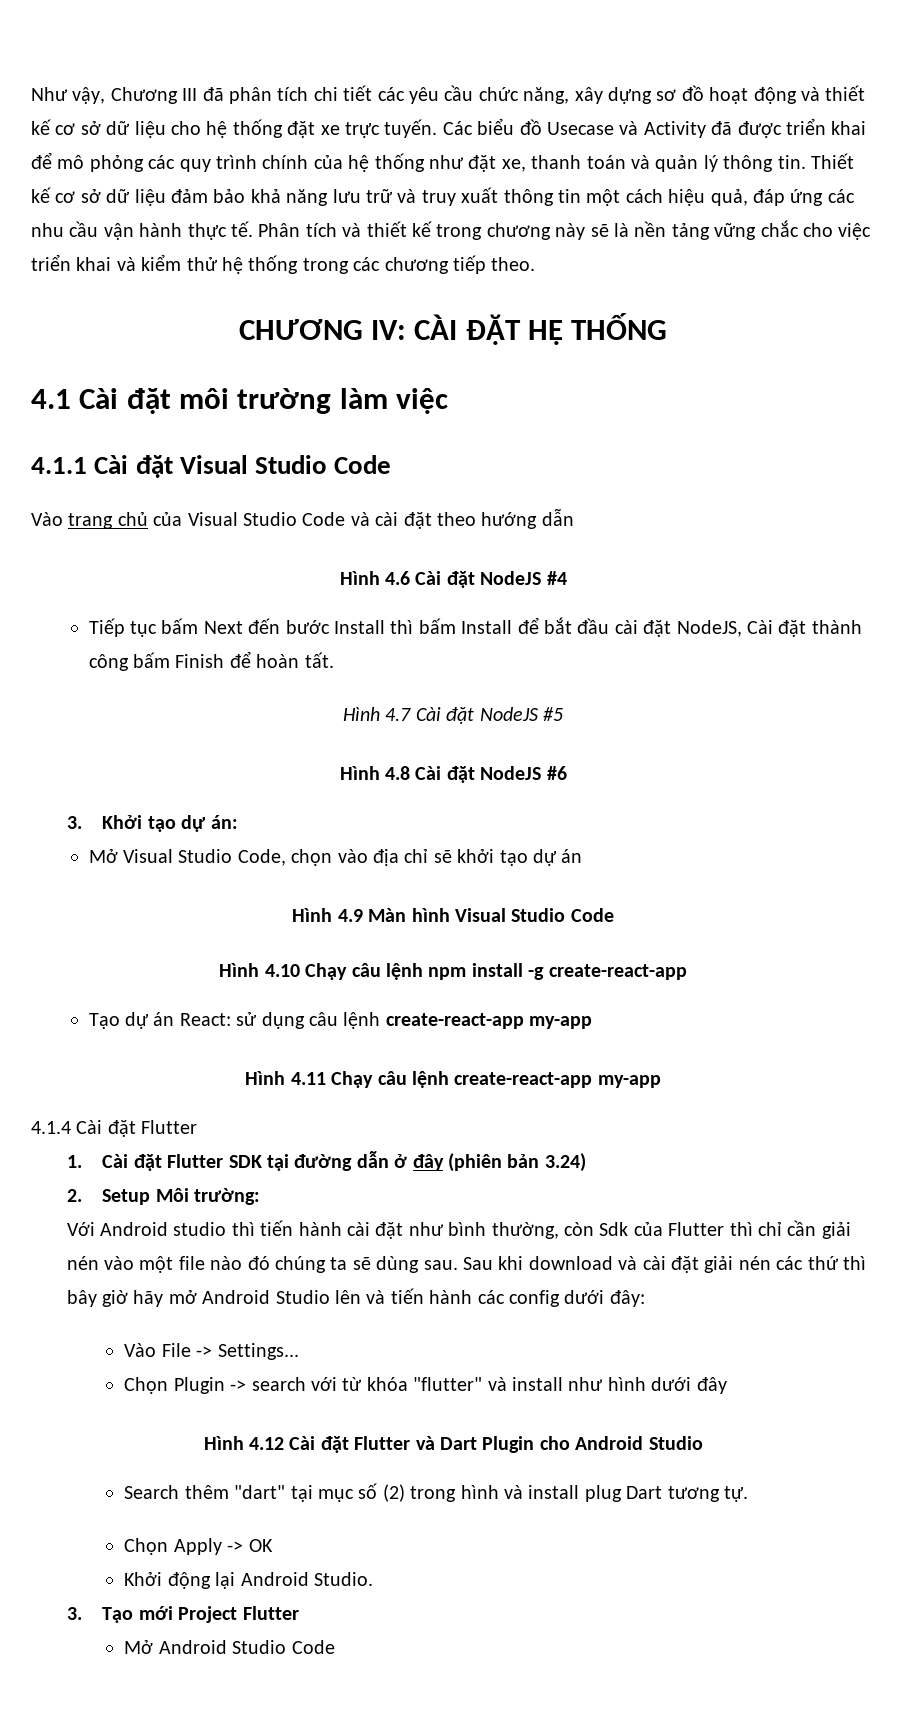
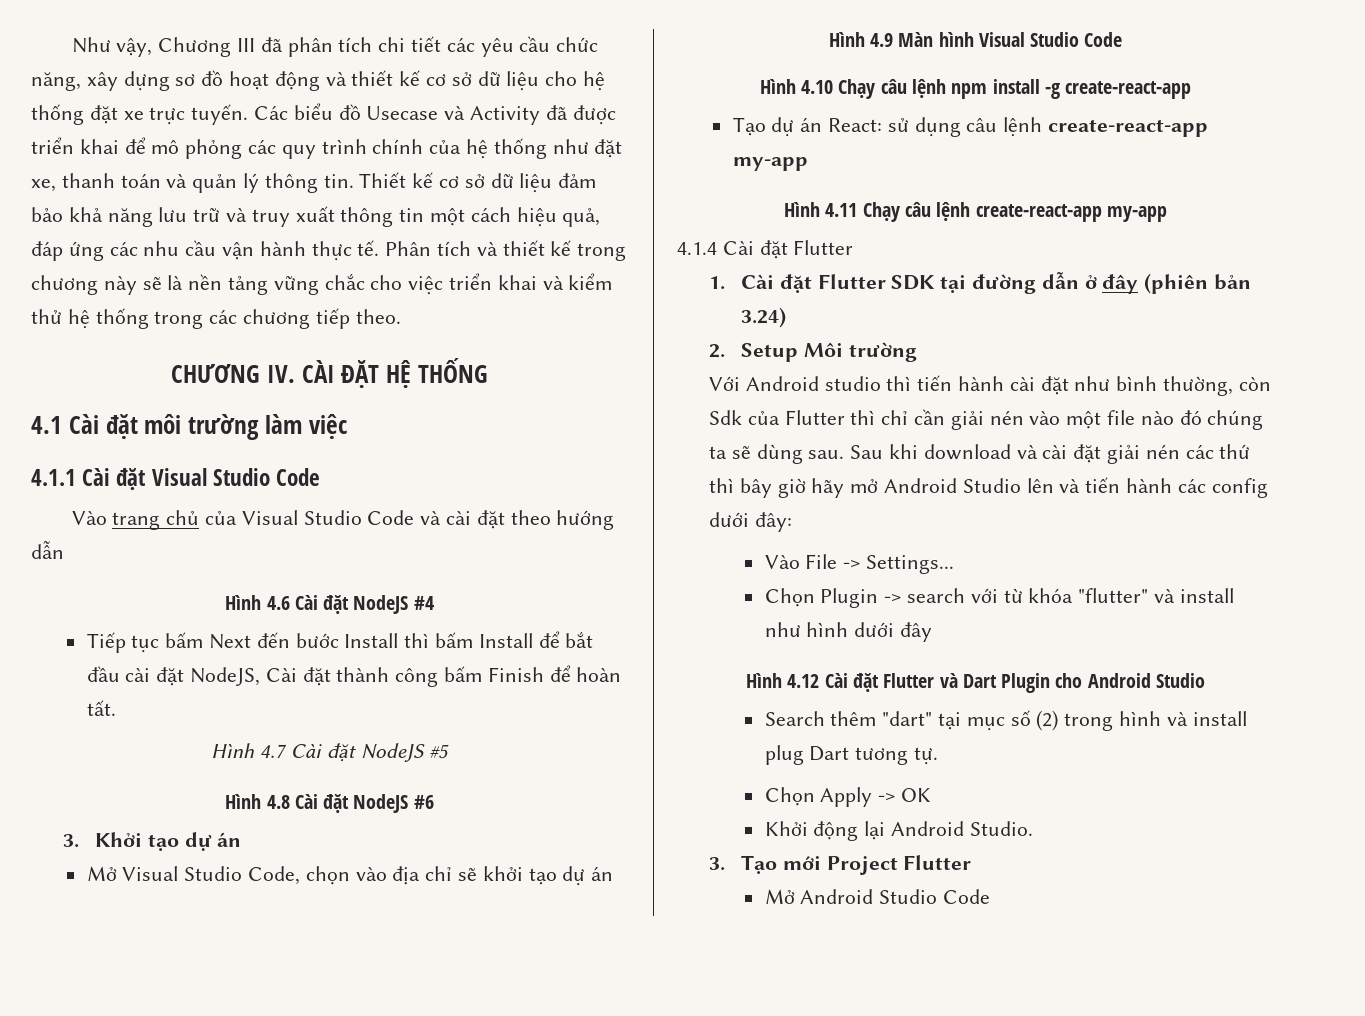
- CHƯƠNG IV: CÀI ĐẶT HỆ THỐNG
+ CHƯƠNG IV. CÀI ĐẶT HỆ THỐNG
- 3. Khởi tạo dự án:
+ 3. Khởi tạo dự án
- 2. Setup Môi trường:
+ 2. Setup Môi trường

